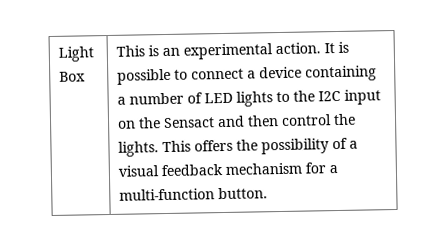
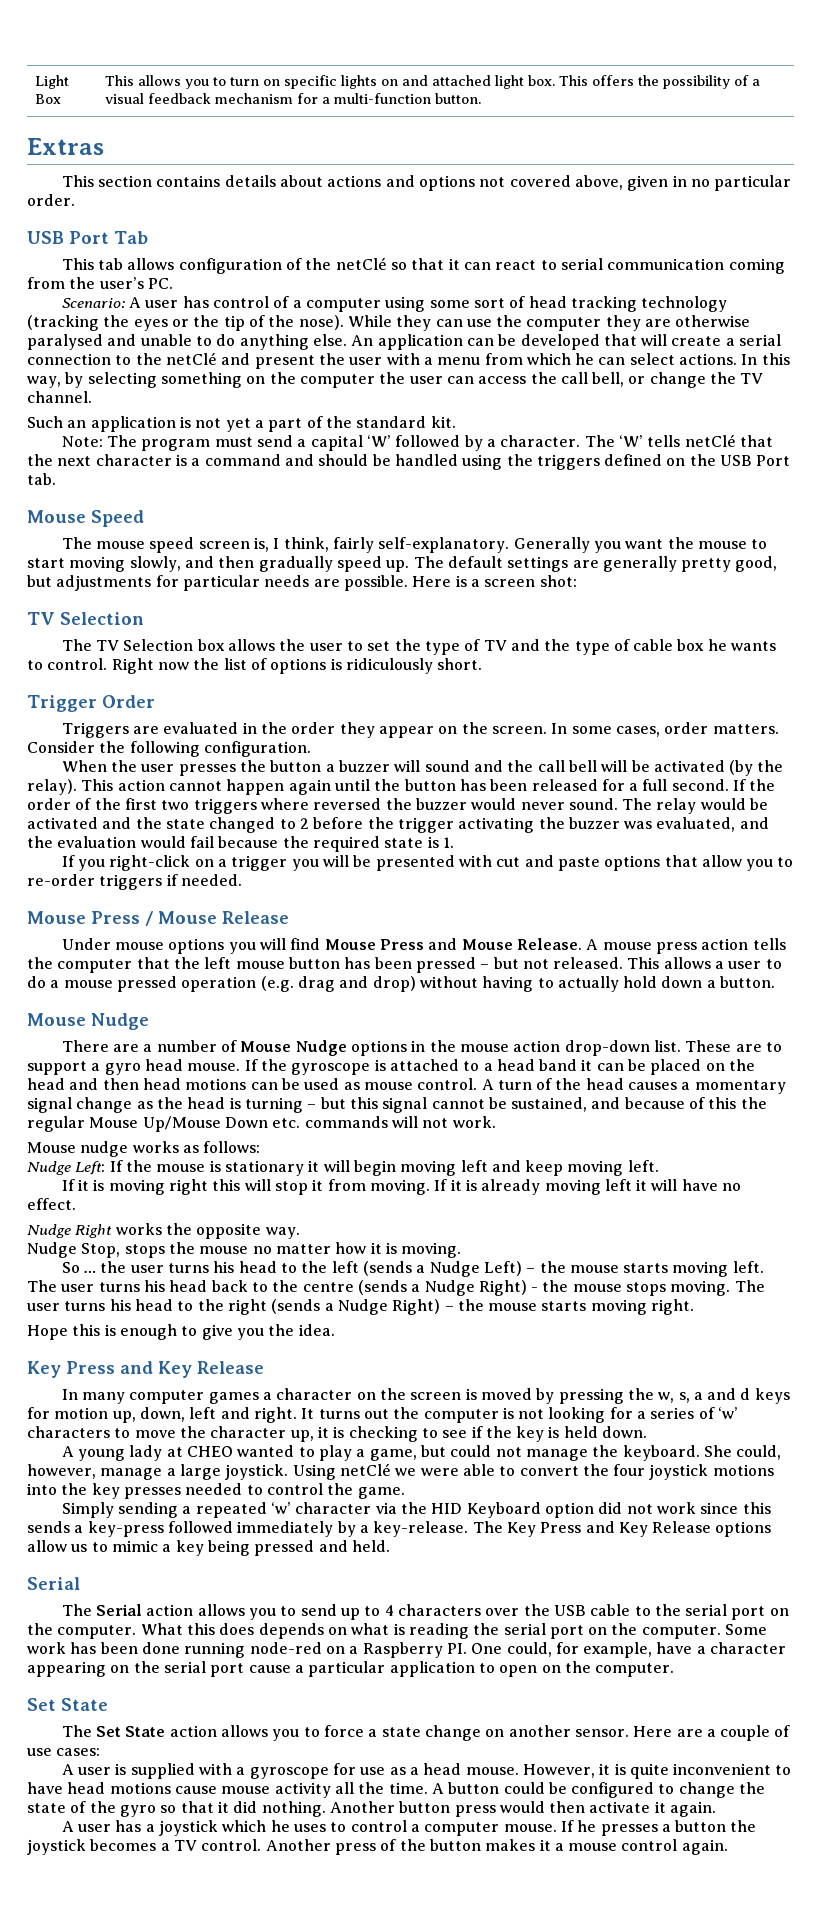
- This is an experimental action. It is possible to connect a device containing a number of LED lights to the I2C input on the Sensact and then control the lights.
+ This allows you to turn on specific lights on and attached light box.
+ Extras
+ This section contains details about actions and options not covered above, given in no particular order.
+ USB Port Tab
+ This tab allows configuration of the netClé so that it can react to serial communication coming from the user’s PC.
+ Scenario: A user has control of a computer using some sort of head tracking technology (tracking the eyes or the tip of the nose). While they can use the computer they are otherwise paralysed and unable to do anything else. An application can be developed that will create a serial connection to the netClé and present the user with a menu from which he can select actions. In this way, by selecting something on the computer the user can access the call bell, or change the TV channel.
+ Such an application is not yet a part of the standard kit.
+ Note: The program must send a capital ‘W’ followed by a character. The ‘W’ tells netClé that the next character is a command and should be handled using the triggers defined on the USB Port tab.
+ Mouse Speed
+ The mouse speed screen is, I think, fairly self-explanatory. Generally you want the mouse to start moving slowly, and then gradually speed up. The default settings are generally pretty good, but adjustments for particular needs are possible. Here is a screen shot:
+ TV Selection
+ The TV Selection box allows the user to set the type of TV and the type of cable box he wants to control. Right now the list of options is ridiculously short.
+ Trigger Order
+ Triggers are evaluated in the order they appear on the screen. In some cases, order matters. Consider the following configuration.
+ When the user presses the button a buzzer will sound and the call bell will be activated (by the relay). This action cannot happen again until the button has been released for a full second. If the order of the first two triggers where reversed the buzzer would never sound. The relay would be activated and the state changed to 2 before the trigger activating the buzzer was evaluated, and the evaluation would fail because the required state is 1.
+ If you right-click on a trigger you will be presented with cut and paste options that allow you to re-order triggers if needed.
+ Mouse Press / Mouse Release
+ Under mouse options you will find Mouse Press and Mouse Release. A mouse press action tells the computer that the left mouse button has been pressed – but not released. This allows a user to do a mouse pressed operation (e.g. drag and drop) without having to actually hold down a button.
+ Mouse Nudge
+ There are a number of Mouse Nudge options in the mouse action drop-down list. These are to support a gyro head mouse. If the gyroscope is attached to a head band it can be placed on the head and then head motions can be used as mouse control. A turn of the head causes a momentary signal change as the head is turning – but this signal cannot be sustained, and because of this the regular Mouse Up/Mouse Down etc. commands will not work.
+ Mouse nudge works as follows:
+ Nudge Left: If the mouse is stationary it will begin moving left and keep moving left.
+ If it is moving right this will stop it from moving. If it is already moving left it will have no effect.
+ Nudge Right works the opposite way.
+ Nudge Stop, stops the mouse no matter how it is moving.
+ So … the user turns his head to the left (sends a Nudge Left) – the mouse starts moving left. The user turns his head back to the centre (sends a Nudge Right) - the mouse stops moving. The user turns his head to the right (sends a Nudge Right) – the mouse starts moving right.
+ Hope this is enough to give you the idea.
+ Key Press and Key Release
+ In many computer games a character on the screen is moved by pressing the w, s, a and d keys for motion up, down, left and right. It turns out the computer is not looking for a series of ‘w’ characters to move the character up, it is checking to see if the key is held down.
+ A young lady at CHEO wanted to play a game, but could not manage the keyboard. She could, however, manage a large joystick. Using netClé we were able to convert the four joystick motions into the key presses needed to control the game.
+ Simply sending a repeated ‘w’ character via the HID Keyboard option did not work since this sends a key-press followed immediately by a key-release. The Key Press and Key Release options allow us to mimic a key being pressed and held.
+ Serial
+ The Serial action allows you to send up to 4 characters over the USB cable to the serial port on the computer. What this does depends on what is reading the serial port on the computer. Some work has been done running node-red on a Raspberry PI. One could, for example, have a character appearing on the serial port cause a particular application to open on the computer.
+ Set State
+ The Set State action allows you to force a state change on another sensor. Here are a couple of use cases:
+ A user is supplied with a gyroscope for use as a head mouse. However, it is quite inconvenient to have head motions cause mouse activity all the time. A button could be configured to change the state of the gyro so that it did nothing. Another button press would then activate it again.
+ A user has a joystick which he uses to control a computer mouse. If he presses a button the joystick becomes a TV control. Another press of the button makes it a mouse control again.

